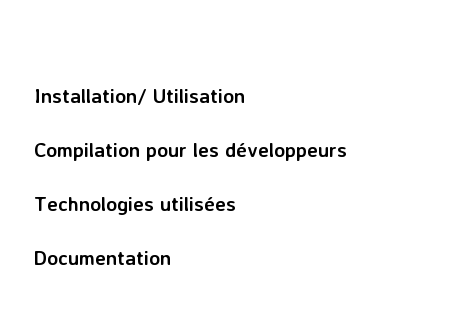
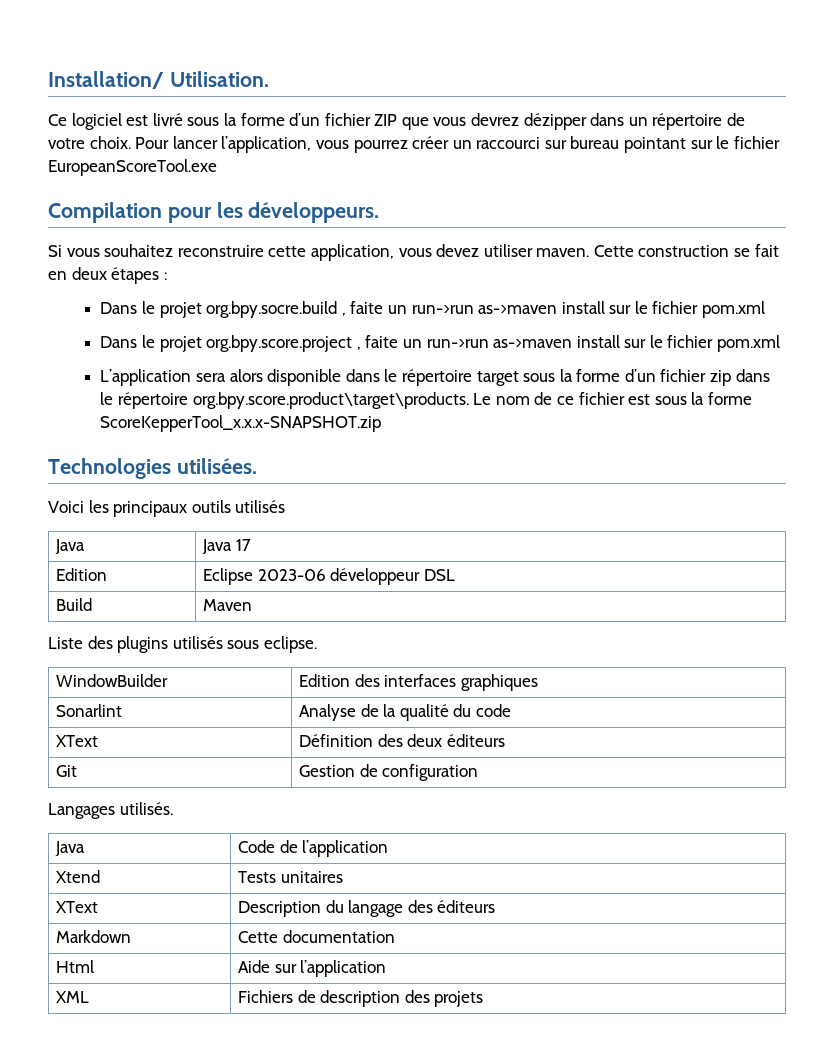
- Installation/ Utilisation
- Compilation pour les développeurs
- Technologies utilisées
- Documentation
+ Installation/ Utilisation.
+ Ce logiciel est livré sous la forme d’un fichier ZIP que vous devrez dézipper dans un répertoire de votre choix. Pour lancer l’application, vous pourrez créer un raccourci sur bureau pointant sur le fichier EuropeanScoreTool.exe
+ Compilation pour les développeurs.
+ Si vous souhaitez reconstruire cette application, vous devez utiliser maven. Cette construction se fait en deux étapes :
+ Dans le projet org.bpy.socre.build , faite un run->run as->maven install sur le fichier pom.xml
+ Dans le projet org.bpy.score.project , faite un run->run as->maven install sur le fichier pom.xml
+ L’application sera alors disponible dans le répertoire target sous la forme d’un fichier zip dans le répertoire org.bpy.score.product\target\products. Le nom de ce fichier est sous la forme ScoreKepperTool_x.x.x-SNAPSHOT.zip
+ Technologies utilisées.
+ Voici les principaux outils utilisés
+ Java | Java 17
+ Edition | Eclipse 2023-06 développeur DSL
+ Build | Maven
+ Liste des plugins utilisés sous eclipse.
+ WindowBuilder | Edition des interfaces graphiques
+ Sonarlint | Analyse de la qualité du code
+ XText | Définition des deux éditeurs
+ Git | Gestion de configuration
+ Langages utilisés.
+ Java | Code de l’application
+ Xtend | Tests unitaires
+ XText | Description du langage des éditeurs
+ Markdown | Cette documentation
+ Html | Aide sur l’application
+ XML | Fichiers de description des projets

